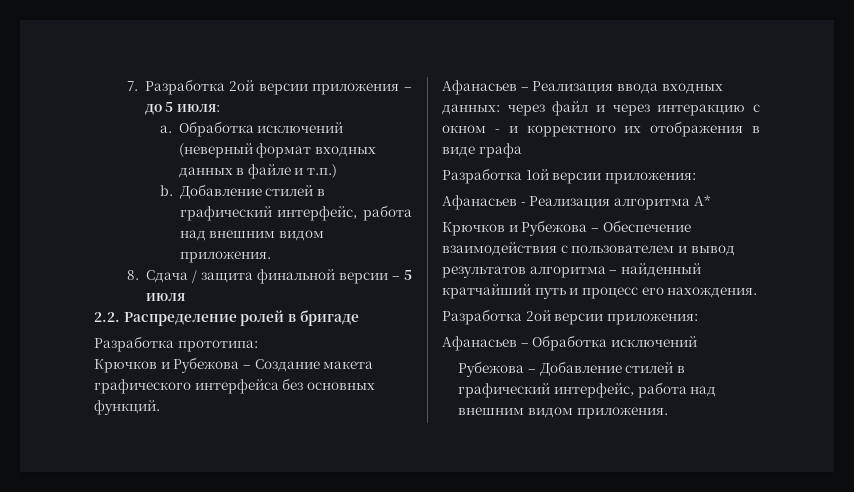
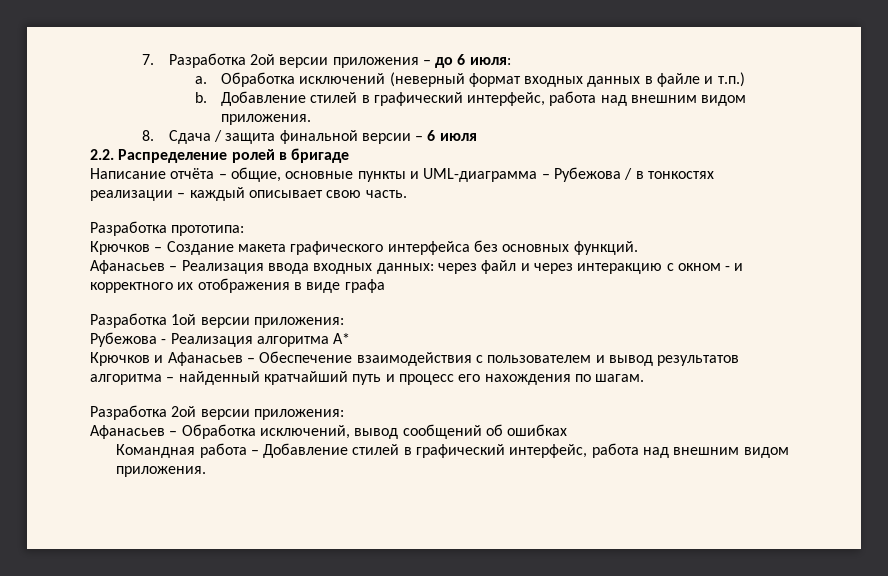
- 7. Разработка 2ой версии приложения – до 5 июля:
+ 7. Разработка 2ой версии приложения – до 6 июля:
- 8. Сдача / защита финальной версии – 5 июля
+ 8. Сдача / защита финальной версии – 6 июля
+ Написание отчёта – общие, основные пункты и UML-диаграмма – Рубежова / в тонкостях реализации – каждый описывает свою часть.
- Крючков и Рубежова – Создание макета графического интерфейса без основных функций.
+ Крючков – Создание макета графического интерфейса без основных функций.
- Афанасьев - Реализация алгоритма А*
+ Рубежова - Реализация алгоритма А*
- Крючков и Рубежова – Обеспечение взаимодействия с пользователем и вывод результатов алгоритма – найденный кратчайший путь и процесс его нахождения.
+ Крючков и Афанасьев – Обеспечение взаимодействия с пользователем и вывод результатов алгоритма – найденный кратчайший путь и процесс его нахождения по шагам.
- Афанасьев – Обработка исключений
- Рубежова – Добавление стилей в графический интерфейс, работа над внешним видом приложения.
+ Афанасьев – Обработка исключений, вывод сообщений об ошибках
+ Командная работа – Добавление стилей в графический интерфейс, работа над внешним видом приложения.

